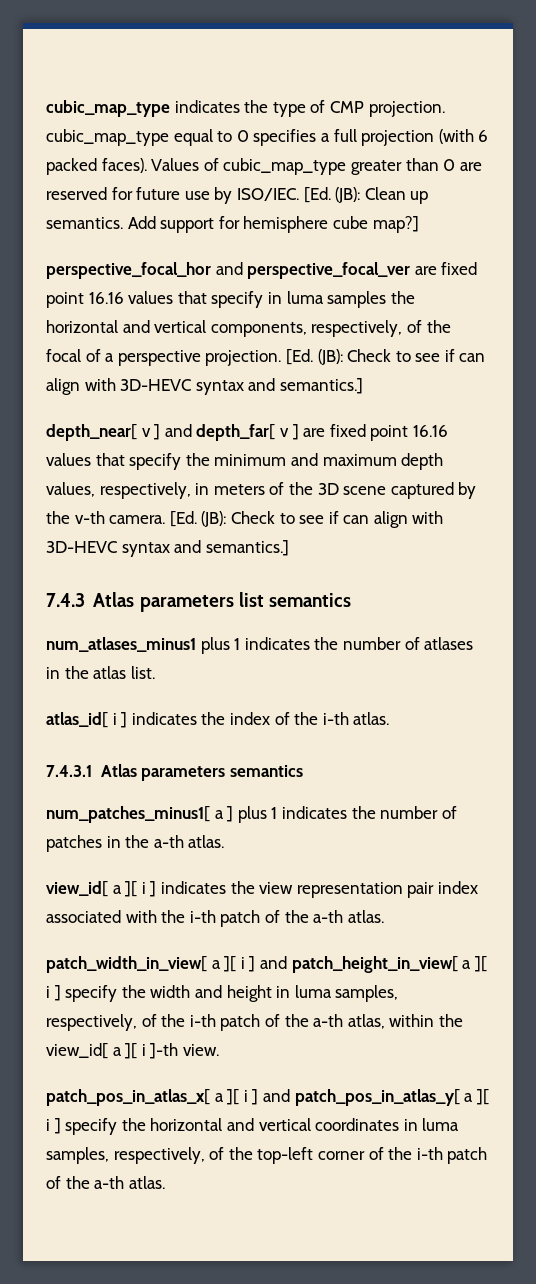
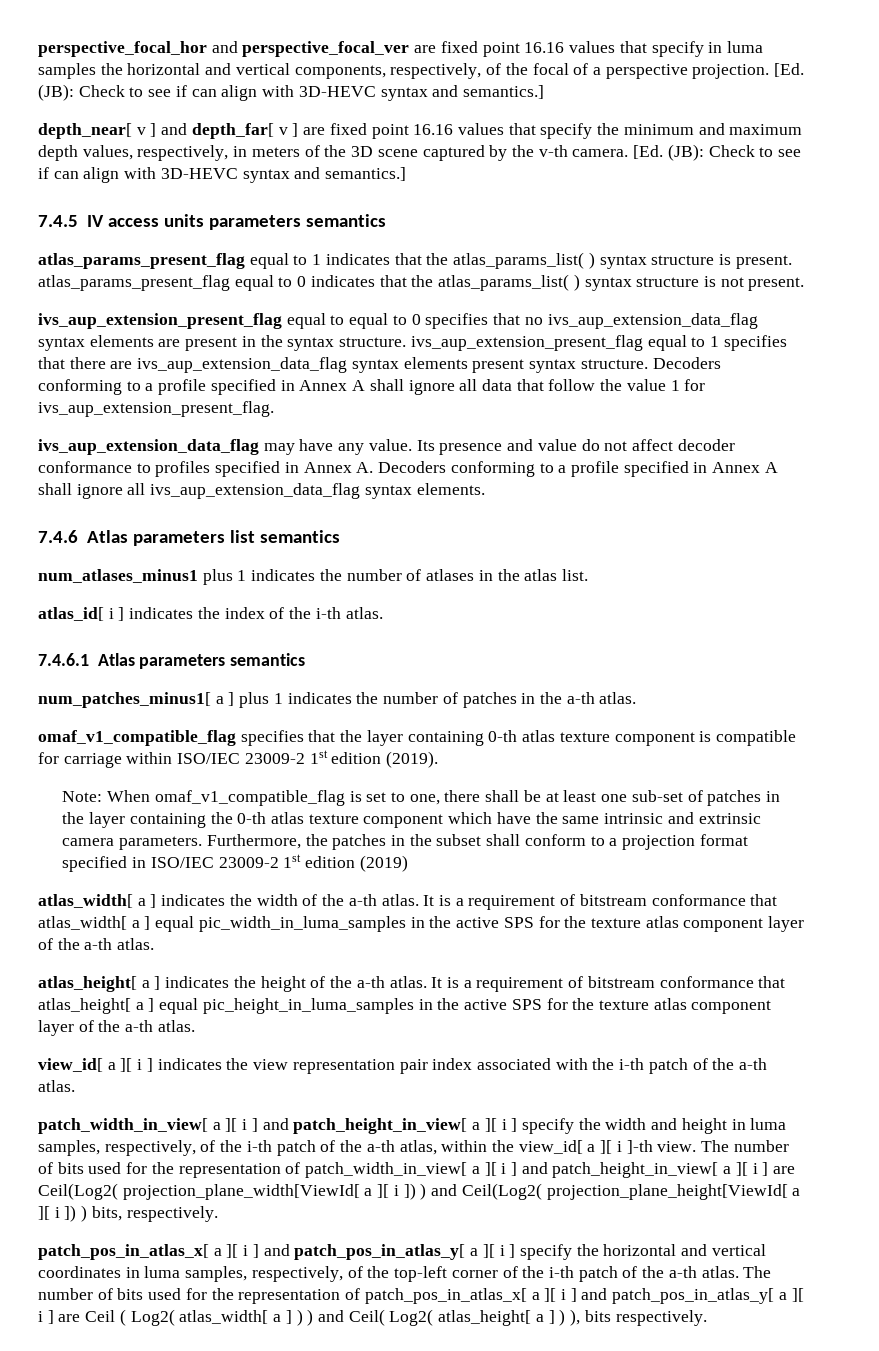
- cubic_map_type indicates the type of CMP projection. cubic_map_type equal to 0 specifies a full projection (with 6 packed faces). Values of cubic_map_type greater than 0 are reserved for future use by ISO/IEC. [Ed. (JB): Clean up semantics. Add support for hemisphere cube map?]
- 7.4.3 Atlas parameters list semantics
+ 7.4.5 IV access units parameters semantics
+ atlas_params_present_flag equal to 1 indicates that the atlas_params_list( ) syntax structure is present. atlas_params_present_flag equal to 0 indicates that the atlas_params_list( ) syntax structure is not present.
+ ivs_aup_extension_present_flag equal to equal to 0 specifies that no ivs_aup_extension_data_flag syntax elements are present in the syntax structure. ivs_aup_extension_present_flag equal to 1 specifies that there are ivs_aup_extension_data_flag syntax elements present syntax structure. Decoders conforming to a profile specified in Annex A shall ignore all data that follow the value 1 for ivs_aup_extension_present_flag.
+ ivs_aup_extension_data_flag may have any value. Its presence and value do not affect decoder conformance to profiles specified in Annex A. Decoders conforming to a profile specified in Annex A shall ignore all ivs_aup_extension_data_flag syntax elements.
+ 7.4.6 Atlas parameters list semantics
- 7.4.3.1 Atlas parameters semantics
+ 7.4.6.1 Atlas parameters semantics
+ omaf_v1_compatible_flag specifies that the layer containing 0-th atlas texture component is compatible for carriage within ISO/IEC 23009-2 1st edition (2019).
+ Note: When omaf_v1_compatible_flag is set to one, there shall be at least one sub-set of patches in the layer containing the 0-th atlas texture component which have the same intrinsic and extrinsic camera parameters. Furthermore, the patches in the subset shall conform to a projection format specified in ISO/IEC 23009-2 1st edition (2019)
+ atlas_width[ a ] indicates the width of the a-th atlas. It is a requirement of bitstream conformance that atlas_width[ a ] equal pic_width_in_luma_samples in the active SPS for the texture atlas component layer of the a-th atlas.
+ atlas_height[ a ] indicates the height of the a-th atlas. It is a requirement of bitstream conformance that atlas_height[ a ] equal pic_height_in_luma_samples in the active SPS for the texture atlas component layer of the a-th atlas.
+ The number of bits used for the representation of patch_width_in_view[ a ][ i ] and patch_height_in_view[ a ][ i ] are Ceil(Log2( projection_plane_width[ViewId[ a ][ i ]) ) and Ceil(Log2( projection_plane_height[ViewId[ a ][ i ]) ) bits, respectively.
+ The number of bits used for the representation of patch_pos_in_atlas_x[ a ][ i ] and patch_pos_in_atlas_y[ a ][ i ] are Ceil ( Log2( atlas_width[ a ] ) ) and Ceil( Log2( atlas_height[ a ] ) ), bits respectively.

